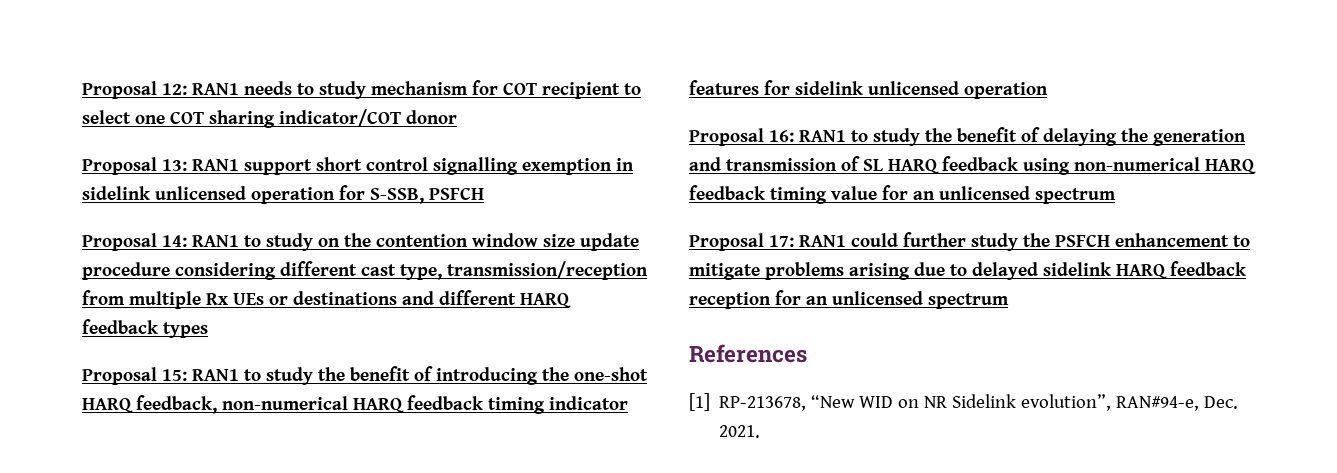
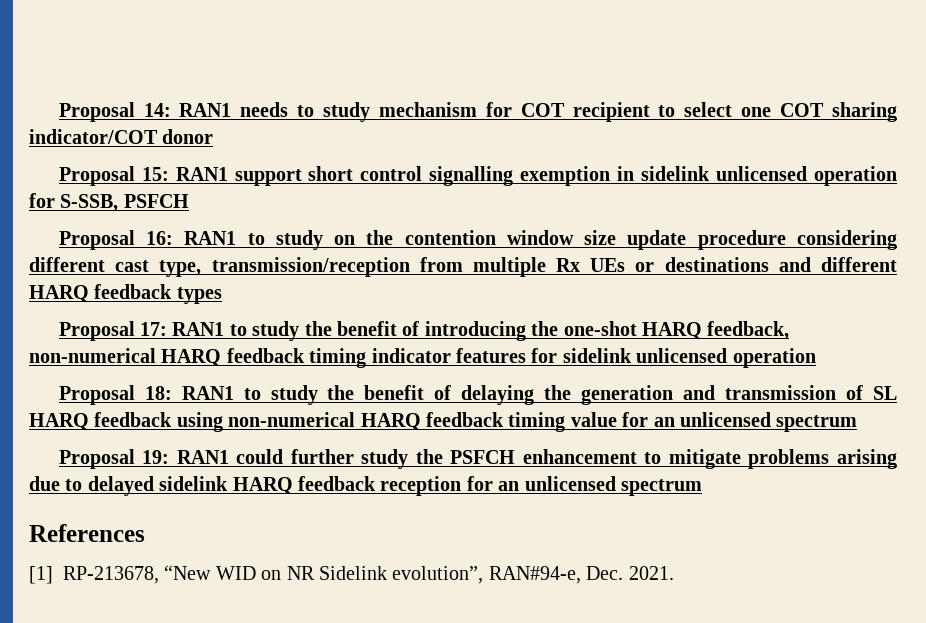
- Proposal 12: RAN1 needs to study mechanism for COT recipient to select one COT sharing indicator/COT donor
+ Proposal 14: RAN1 needs to study mechanism for COT recipient to select one COT sharing indicator/COT donor
- Proposal 13: RAN1 support short control signalling exemption in sidelink unlicensed operation for S-SSB, PSFCH
+ Proposal 15: RAN1 support short control signalling exemption in sidelink unlicensed operation for S-SSB, PSFCH
- Proposal 14: RAN1 to study on the contention window size update procedure considering different cast type, transmission/reception from multiple Rx UEs or destinations and different HARQ feedback types
+ Proposal 16: RAN1 to study on the contention window size update procedure considering different cast type, transmission/reception from multiple Rx UEs or destinations and different HARQ feedback types
- Proposal 15: RAN1 to study the benefit of introducing the one-shot HARQ feedback, non-numerical HARQ feedback timing indicator features for sidelink unlicensed operation
+ Proposal 17: RAN1 to study the benefit of introducing the one-shot HARQ feedback, non-numerical HARQ feedback timing indicator features for sidelink unlicensed operation
- Proposal 16: RAN1 to study the benefit of delaying the generation and transmission of SL HARQ feedback using non-numerical HARQ feedback timing value for an unlicensed spectrum
+ Proposal 18: RAN1 to study the benefit of delaying the generation and transmission of SL HARQ feedback using non-numerical HARQ feedback timing value for an unlicensed spectrum
- Proposal 17: RAN1 could further study the PSFCH enhancement to mitigate problems arising due to delayed sidelink HARQ feedback reception for an unlicensed spectrum
+ Proposal 19: RAN1 could further study the PSFCH enhancement to mitigate problems arising due to delayed sidelink HARQ feedback reception for an unlicensed spectrum

